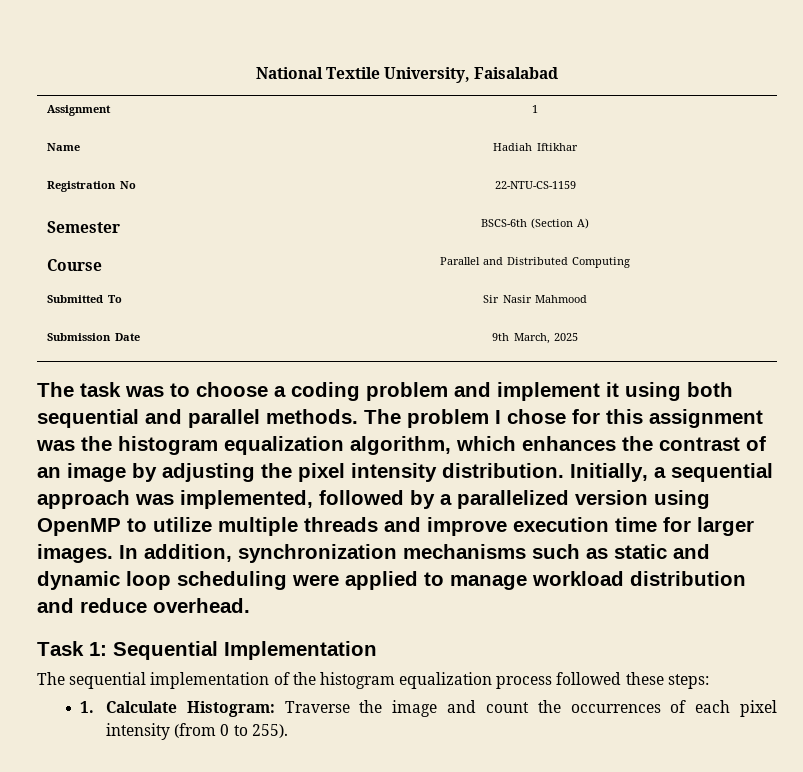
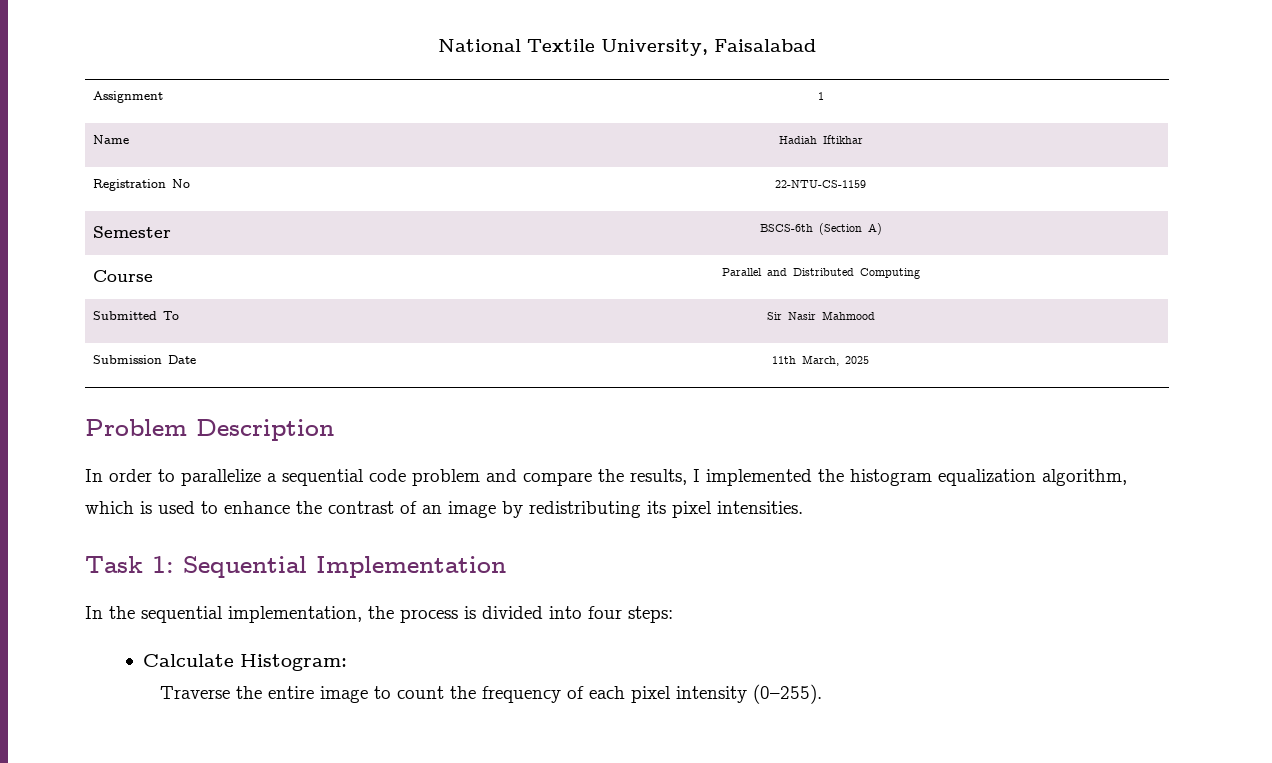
- Submission Date | 9th March, 2025
+ Submission Date | 11th March, 2025
- The task was to choose a coding problem and implement it using both sequential and parallel methods. The problem I chose for this assignment was the histogram equalization algorithm, which enhances the contrast of an image by adjusting the pixel intensity distribution. Initially, a sequential approach was implemented, followed by a parallelized version using OpenMP to utilize multiple threads and improve execution time for larger images. In addition, synchronization mechanisms such as static and dynamic loop scheduling were applied to manage workload distribution and reduce overhead.
+ Problem Description
+ In order to parallelize a sequential code problem and compare the results, I implemented the histogram equalization algorithm, which is used to enhance the contrast of an image by redistributing its pixel intensities.
  Task 1: Sequential Implementation
- The sequential implementation of the histogram equalization process followed these steps:
+ In the sequential implementation, the process is divided into four steps:
- 1. Calculate Histogram: Traverse the image and count the occurrences of each pixel intensity (from 0 to 255).
+ Calculate Histogram:
+ Traverse the entire image to count the frequency of each pixel intensity (0–255).

